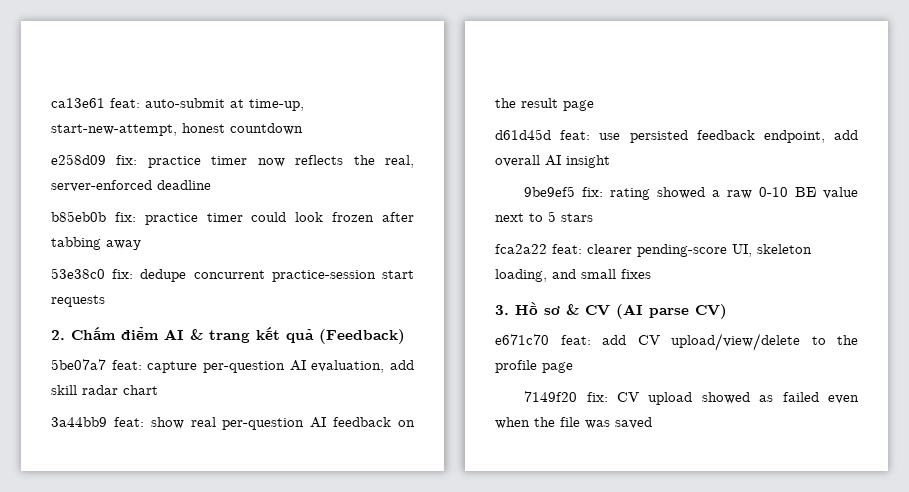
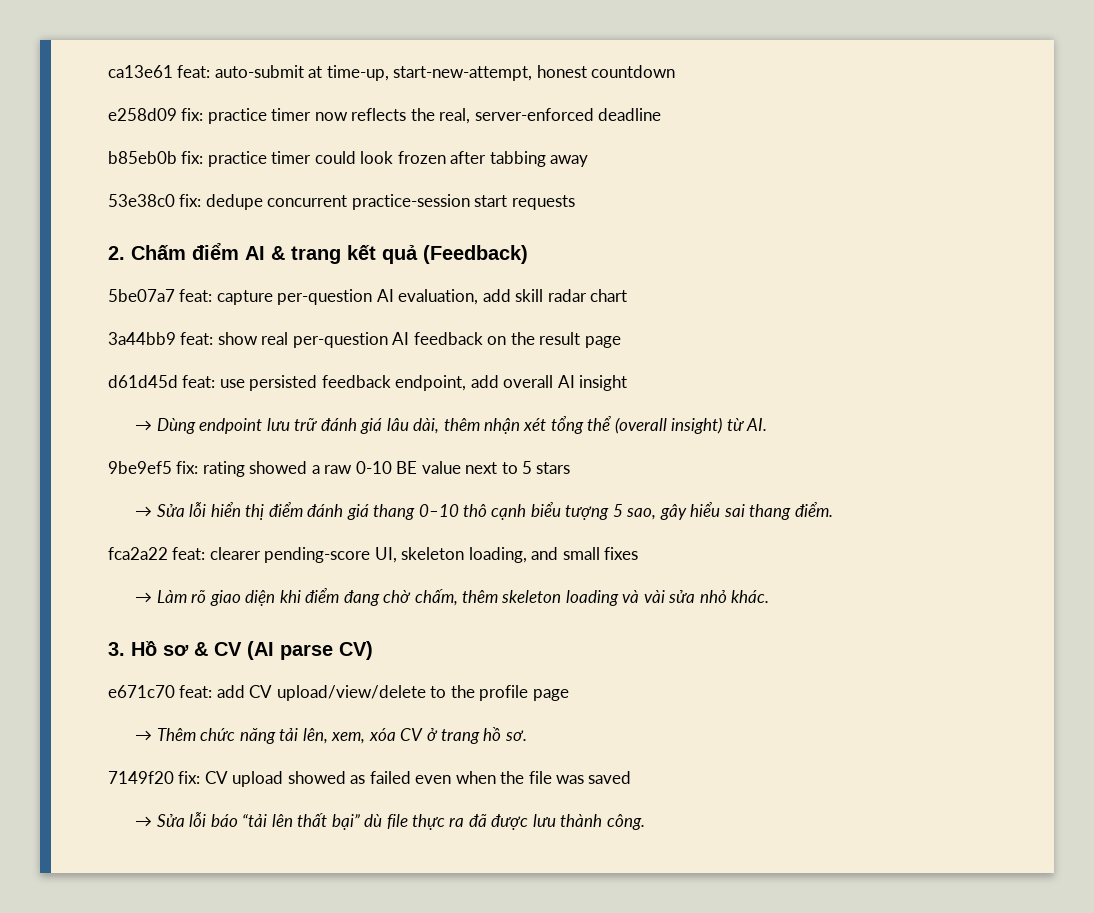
+ → Dùng endpoint lưu trữ đánh giá lâu dài, thêm nhận xét tổng thể (overall insight) từ AI.
+ → Sửa lỗi hiển thị điểm đánh giá thang 0–10 thô cạnh biểu tượng 5 sao, gây hiểu sai thang điểm.
+ → Làm rõ giao diện khi điểm đang chờ chấm, thêm skeleton loading và vài sửa nhỏ khác.
+ → Thêm chức năng tải lên, xem, xóa CV ở trang hồ sơ.
+ → Sửa lỗi báo “tải lên thất bại” dù file thực ra đã được lưu thành công.

